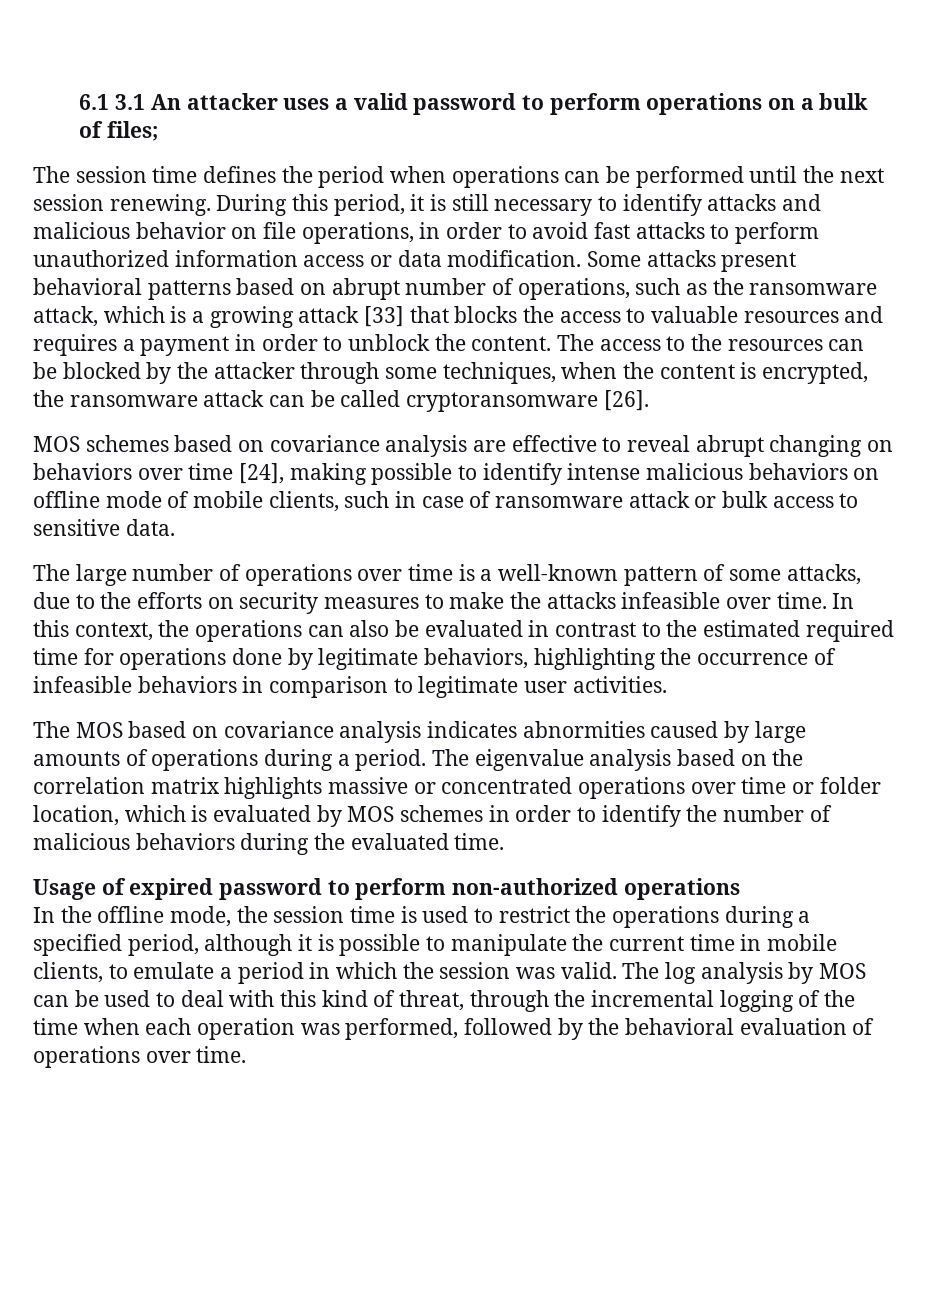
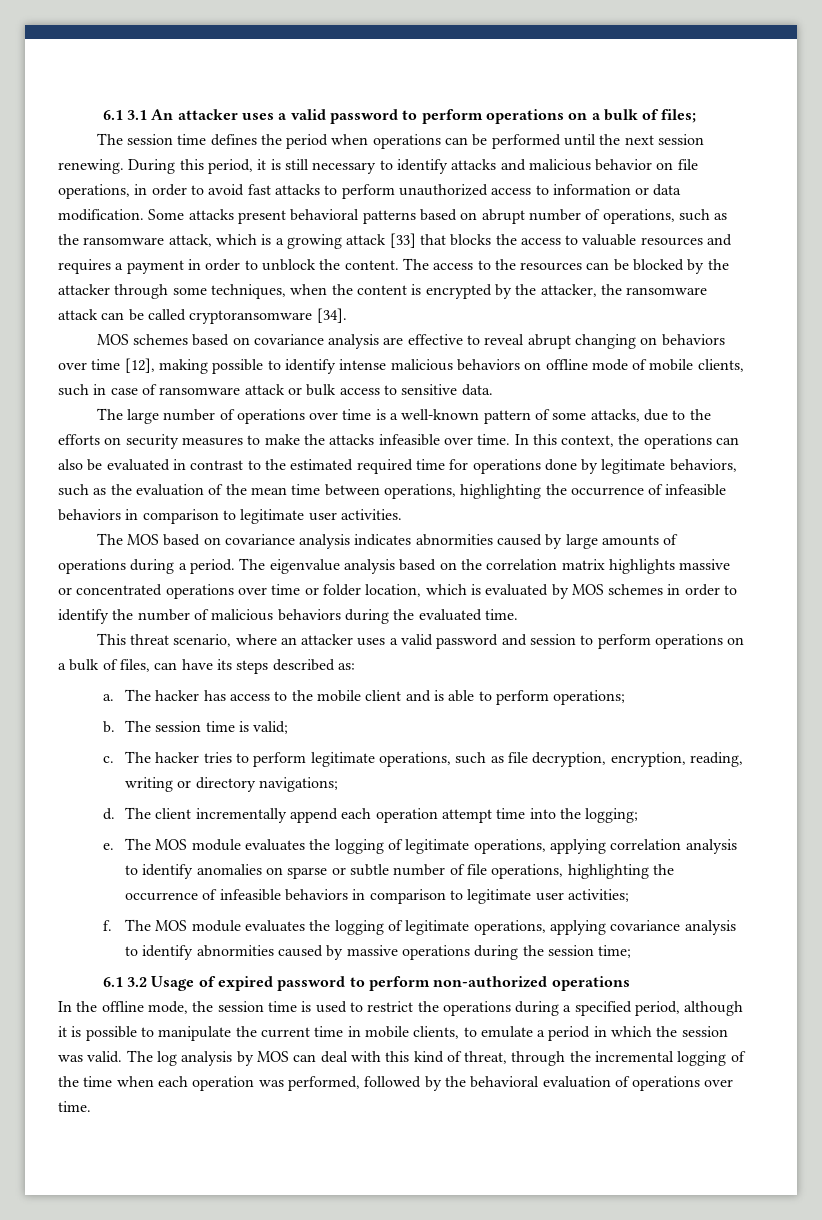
- During this period, it is still necessary to identify attacks and malicious behavior on file operations, in order to avoid fast attacks to perform unauthorized information access or data modification.
+ During this period, it is still necessary to identify attacks and malicious behavior on file operations, in order to avoid fast attacks to perform unauthorized access to information or data modification.
- The access to the resources can be blocked by the attacker through some techniques, when the content is encrypted, the ransomware attack can be called cryptoransomware [26].
+ The access to the resources can be blocked by the attacker through some techniques, when the content is encrypted by the attacker, the ransomware attack can be called cryptoransomware [34].
- MOS schemes based on covariance analysis are effective to reveal abrupt changing on behaviors over time [24], making possible to identify intense malicious behaviors on offline mode of mobile clients, such in case of ransomware attack or bulk access to sensitive data.
+ MOS schemes based on covariance analysis are effective to reveal abrupt changing on behaviors over time [12], making possible to identify intense malicious behaviors on offline mode of mobile clients, such in case of ransomware attack or bulk access to sensitive data.
- In this context, the operations can also be evaluated in contrast to the estimated required time for operations done by legitimate behaviors, highlighting the occurrence of infeasible behaviors in comparison to legitimate user activities.
+ In this context, the operations can also be evaluated in contrast to the estimated required time for operations done by legitimate behaviors, such as the evaluation of the mean time between operations, highlighting the occurrence of infeasible behaviors in comparison to legitimate user activities.
- Usage of expired password to perform non-authorized operations
+ This threat scenario, where an attacker uses a valid password and session to perform operations on a bulk of files, can have its steps described as:
+ a. The hacker has access to the mobile client and is able to perform operations;
+ b. The session time is valid;
+ c. The hacker tries to perform legitimate operations, such as file decryption, encryption, reading, writing or directory navigations;
+ d. The client incrementally append each operation attempt time into the logging;
+ e. The MOS module evaluates the logging of legitimate operations, applying correlation analysis to identify anomalies on sparse or subtle number of file operations, highlighting the occurrence of infeasible behaviors in comparison to legitimate user activities;
+ f. The MOS module evaluates the logging of legitimate operations, applying covariance analysis to identify abnormities caused by massive operations during the session time;
+ 6.1 3.2 Usage of expired password to perform non-authorized operations
- The log analysis by MOS can be used to deal with this kind of threat, through the incremental logging of the time when each operation was performed, followed by the behavioral evaluation of operations over time.
+ The log analysis by MOS can deal with this kind of threat, through the incremental logging of the time when each operation was performed, followed by the behavioral evaluation of operations over time.

